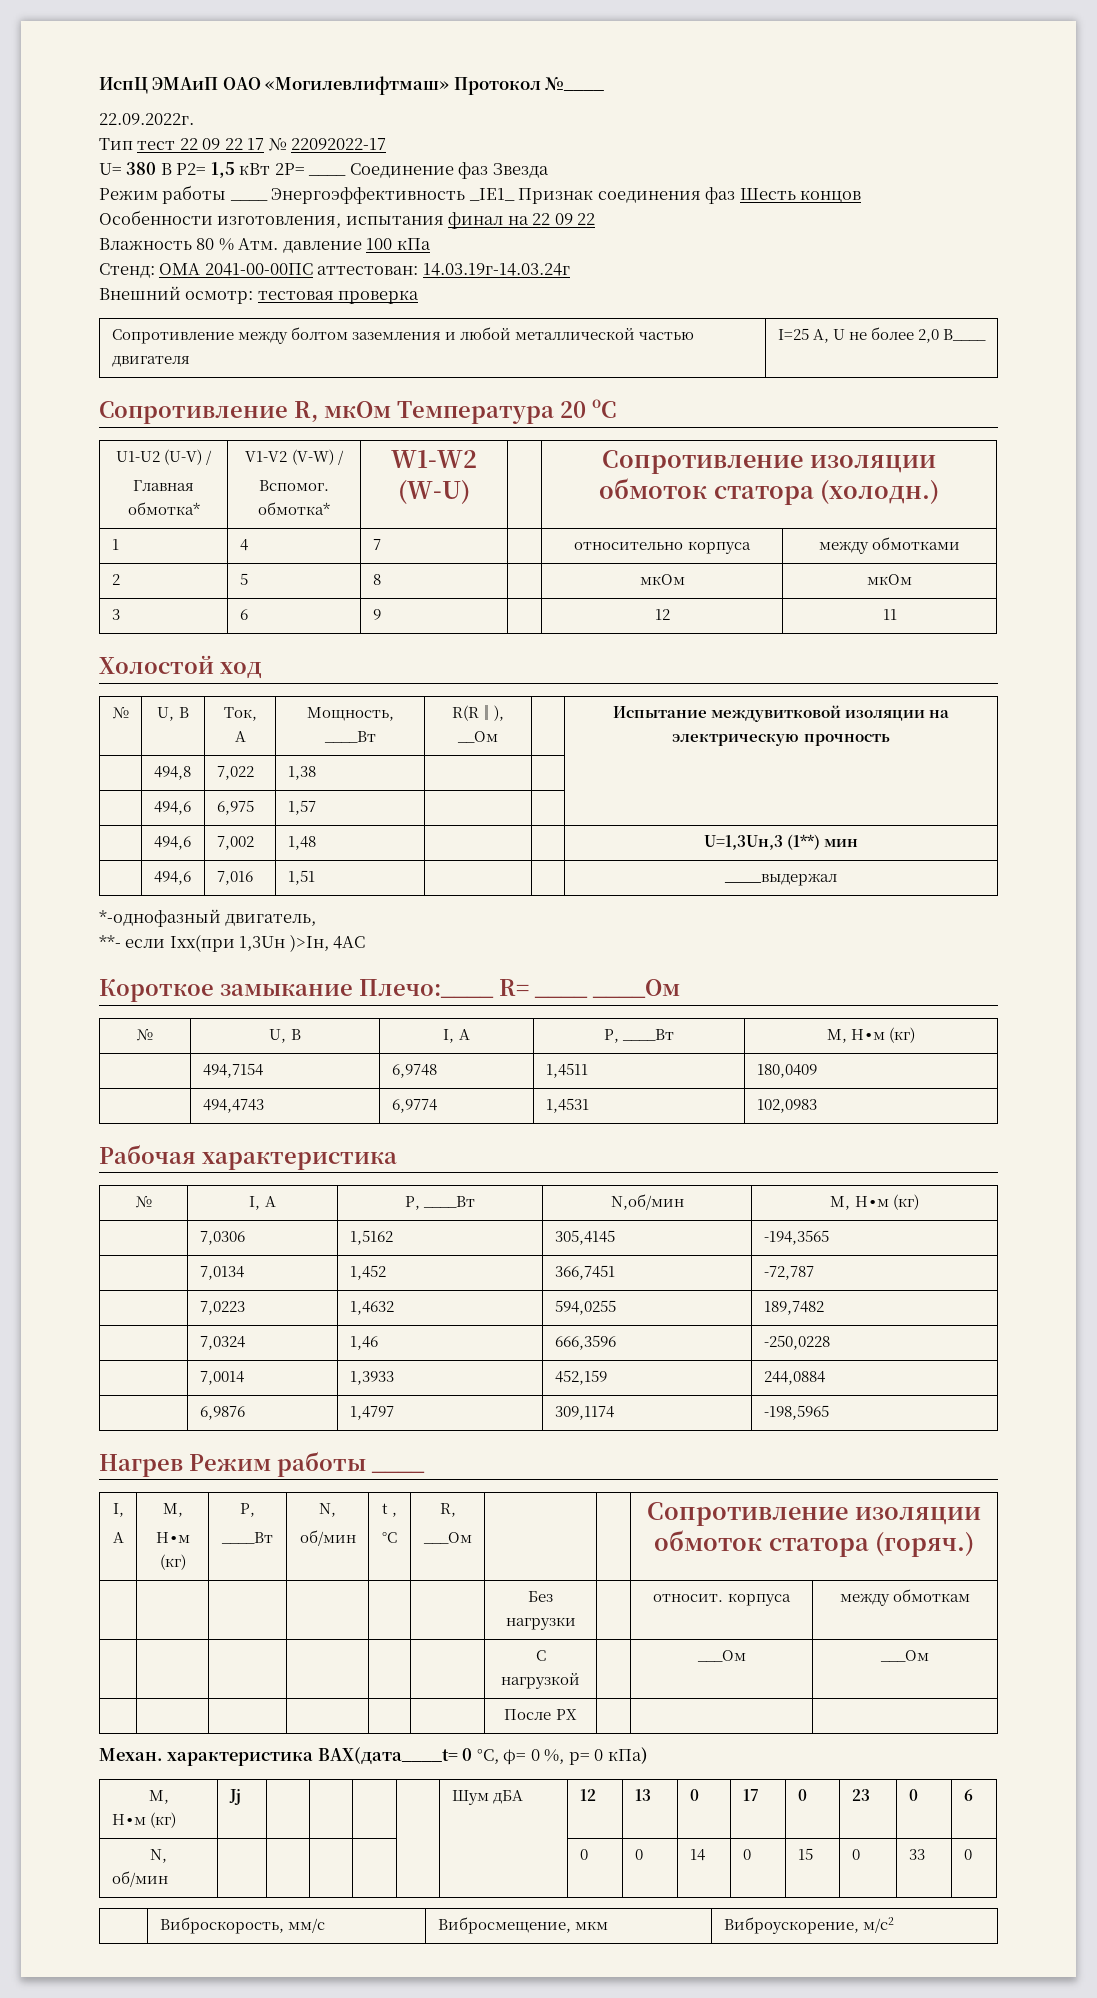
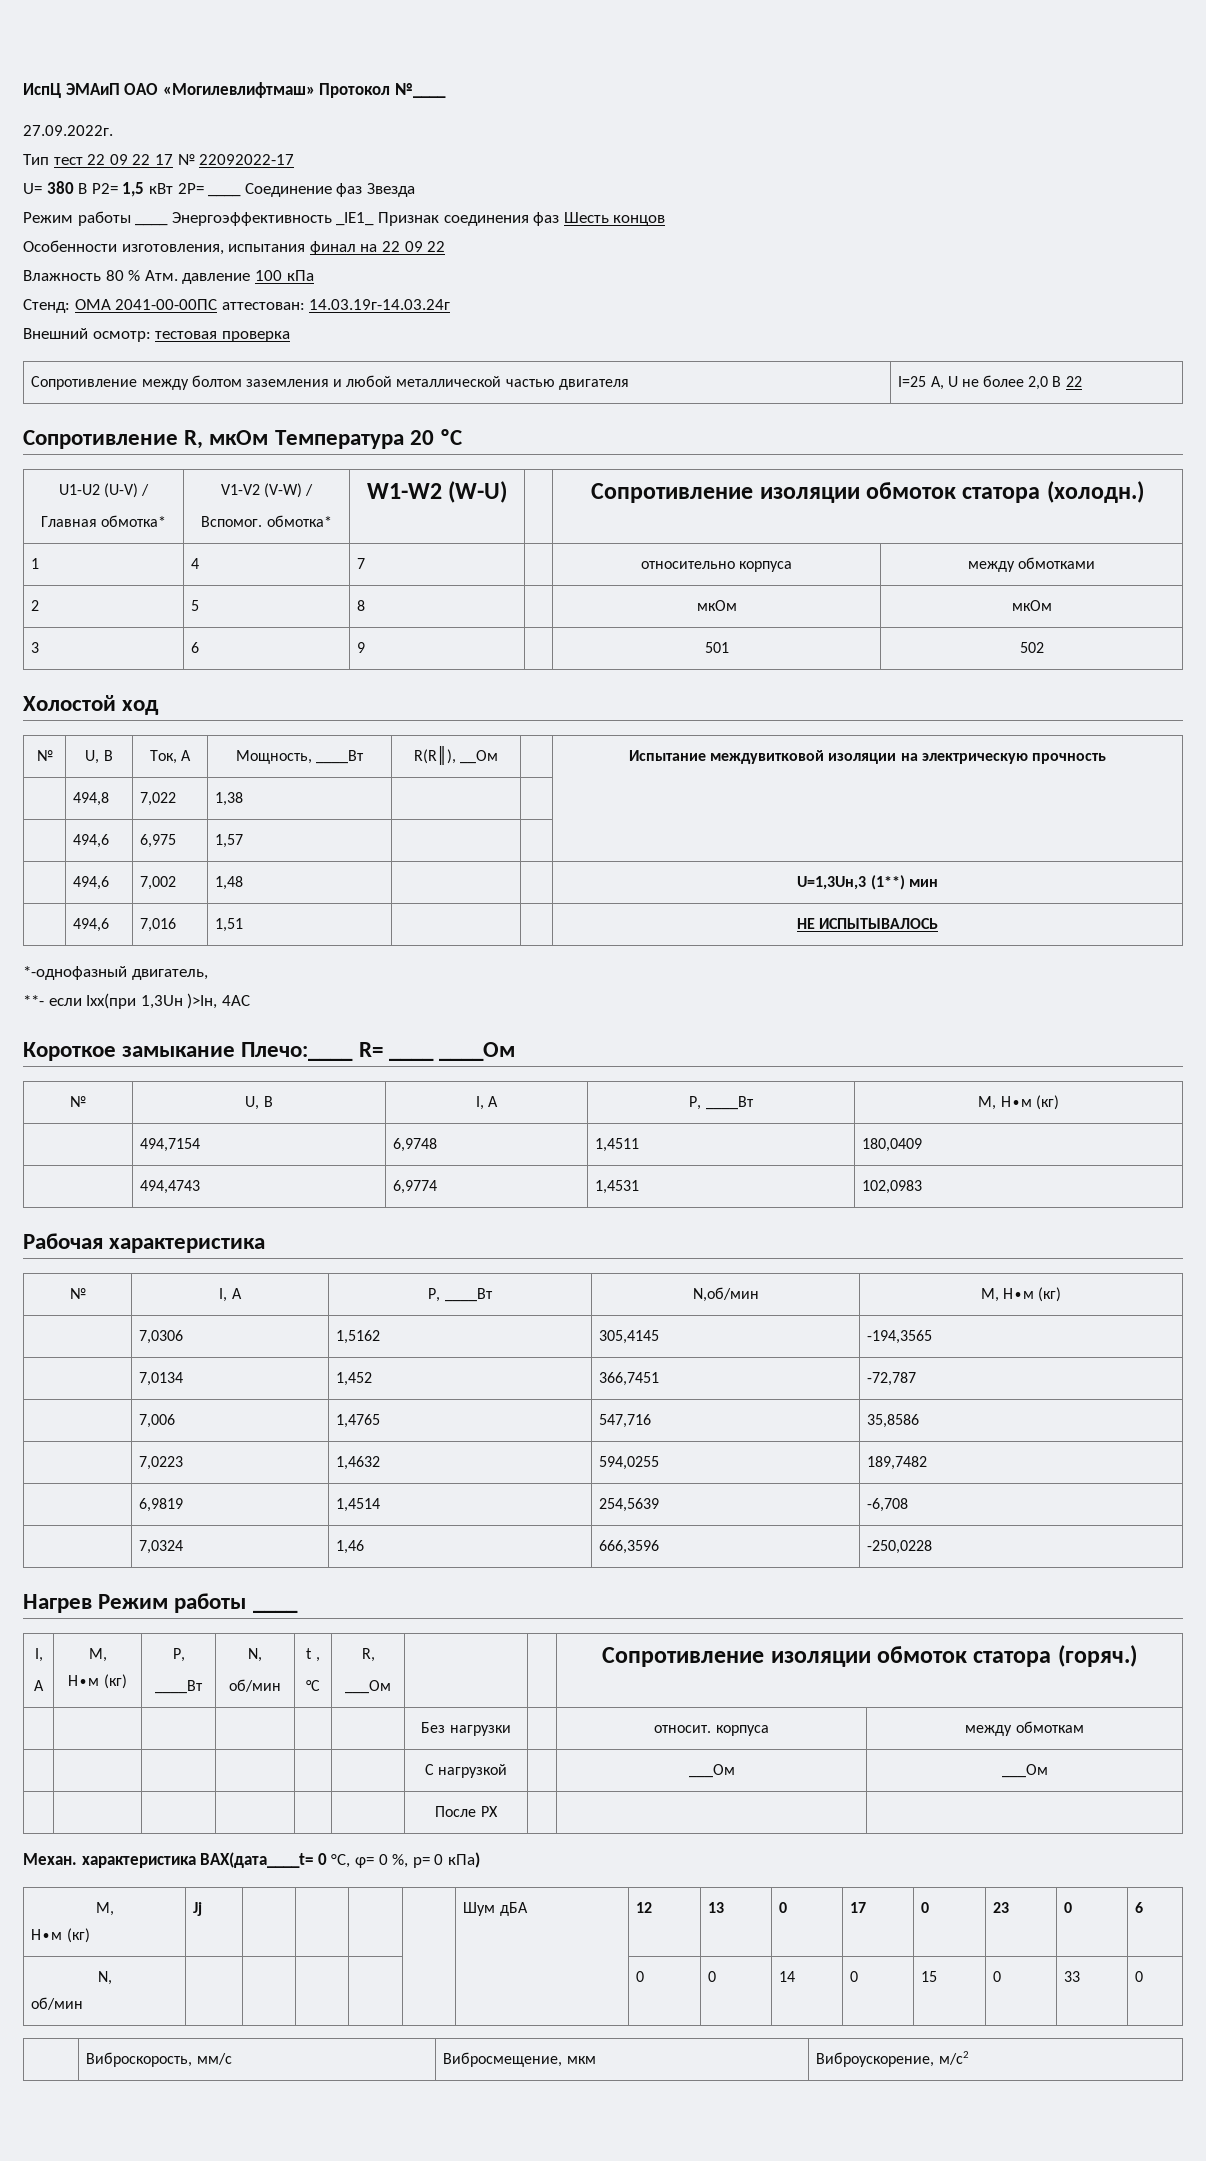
- 22.09.2022г.
+ 27.09.2022г.
- Сопротивление между болтом заземления и любой металлической частью двигателя | I=25 А, U не более 2,0 В____
+ Сопротивление между болтом заземления и любой металлической частью двигателя | I=25 А, U не более 2,0 В 22
- 3 | 6 | 9 | | 12 | 11
+ 3 | 6 | 9 | | 501 | 502
- | 494,6 | 7,016 | 1,51 | | | ____выдержал
+ | 494,6 | 7,016 | 1,51 | | | НЕ ИСПЫТЫВАЛОСЬ
+ | 7,006 | 1,4765 | 547,716 | 35,8586
+ | 6,9819 | 1,4514 | 254,5639 | -6,708
- | 7,0014 | 1,3933 | 452,159 | 244,0884
- | 6,9876 | 1,4797 | 309,1174 | -198,5965

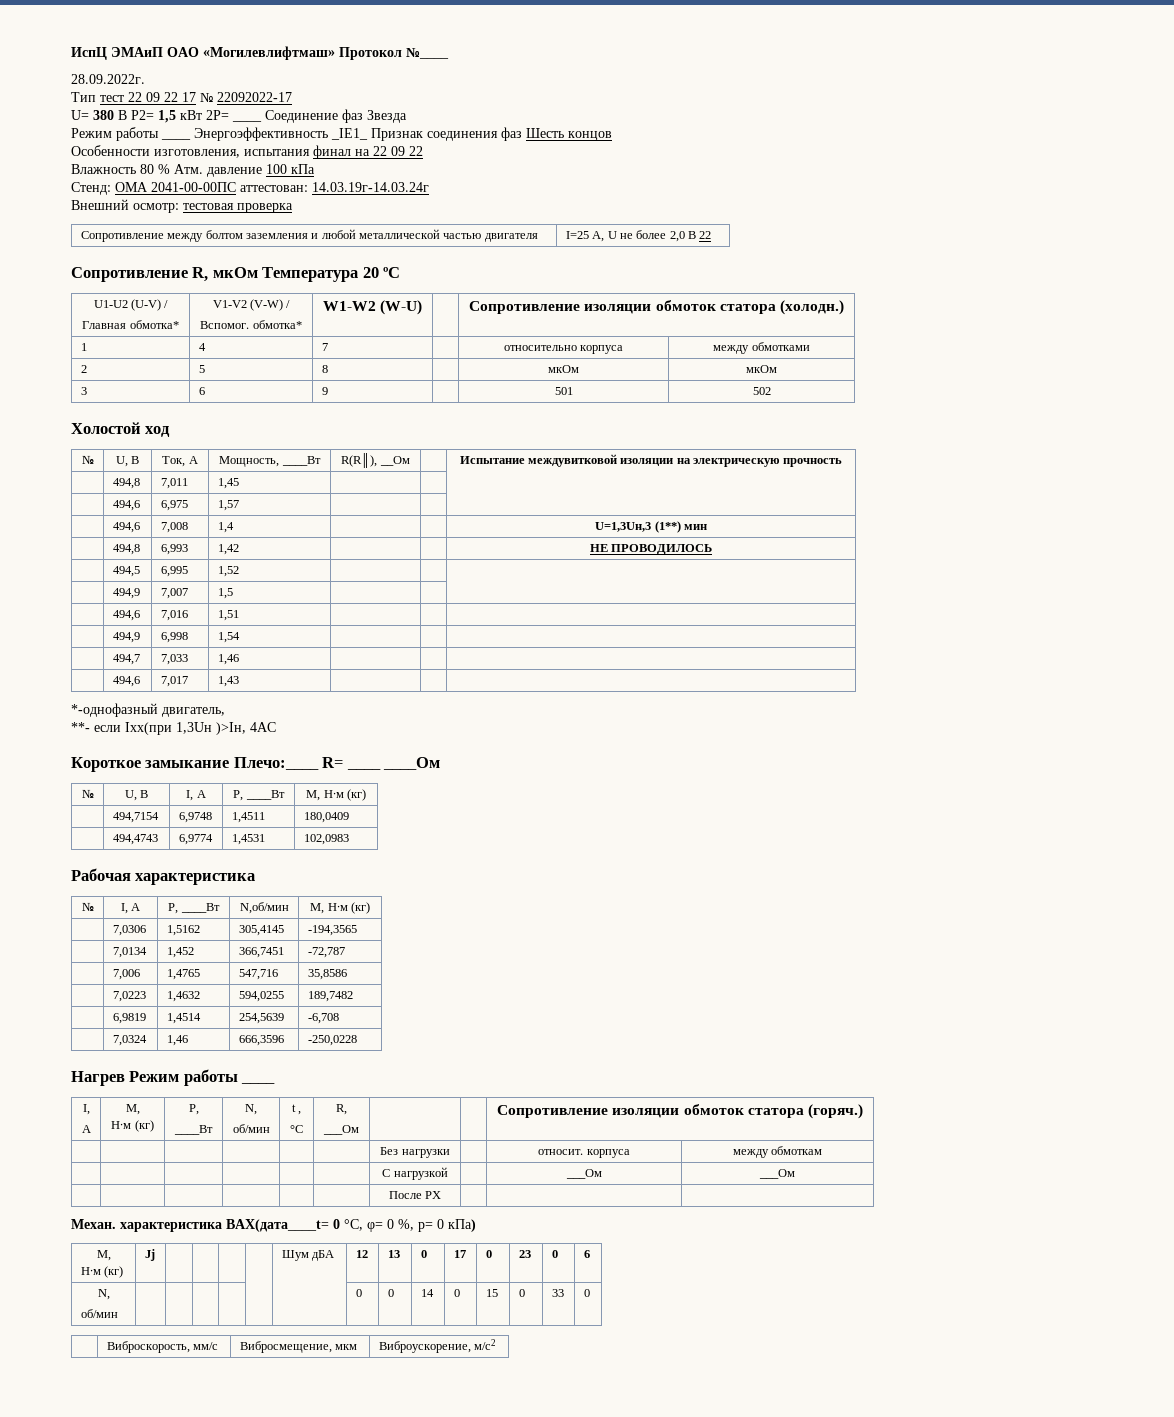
- 27.09.2022г.
+ 28.09.2022г.
- | 494,8 | 7,022 | 1,38 | | |
+ | 494,8 | 7,011 | 1,45 | | |
- | 494,6 | 7,002 | 1,48 | | | U=1,3Uн,3 (1**) мин
+ | 494,6 | 7,008 | 1,4 | | | U=1,3Uн,3 (1**) мин
- | 494,6 | 7,016 | 1,51 | | | НЕ ИСПЫТЫВАЛОСЬ
+ | 494,8 | 6,993 | 1,42 | | | НЕ ПРОВОДИЛОСЬ
+ | 494,5 | 6,995 | 1,52 | | |
+ | 494,9 | 7,007 | 1,5 | | |
+ | 494,6 | 7,016 | 1,51 | | |
+ | 494,9 | 6,998 | 1,54 | | |
+ | 494,7 | 7,033 | 1,46 | | |
+ | 494,6 | 7,017 | 1,43 | | |

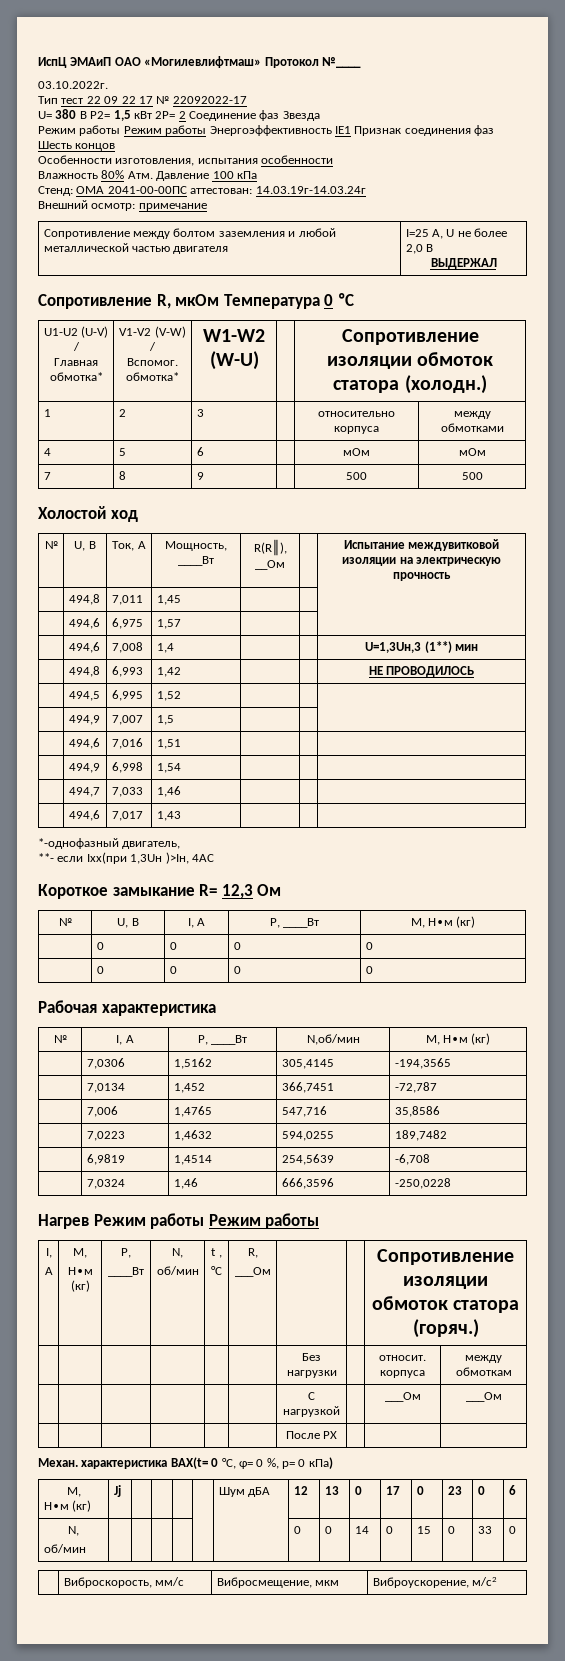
- 28.09.2022г.
+ 03.10.2022г.
- U= 380 В P2= 1,5 кВт 2P= ____ Соединение фаз Звезда
+ U= 380 В P2= 1,5 кВт 2P= 2 Соединение фаз Звезда
- Режим работы ____ Энергоэффективность _IE1_ Признак соединения фаз Шесть концов
+ Режим работы Режим работы Энергоэффективность IE1 Признак соединения фаз Шесть концов
- Особенности изготовления, испытания финал на 22 09 22
- Влажность 80 % Атм. давление 100 кПа
+ Особенности изготовления, испытания особенности
+ Влажность 80% Атм. Давление 100 кПа
- Внешний осмотр: тестовая проверка
+ Внешний осмотр: примечание
- Сопротивление между болтом заземления и любой металлической частью двигателя | I=25 А, U не более 2,0 В 22
+ Сопротивление между болтом заземления и любой металлической частью двигателя | I=25 А, U не более 2,0 В
+ ВЫДЕРЖАЛ
- Сопротивление R, мкОм Температура 20 ºС
+ Сопротивление R, мкОм Температура 0 ºС
- 1 | 4 | 7 | | относительно корпуса | между обмотками
+ 1 | 2 | 3 | | относительно корпуса | между обмотками
- 2 | 5 | 8 | | мкОм | мкОм
- 3 | 6 | 9 | | 501 | 502
+ 4 | 5 | 6 | | мОм | мОм
+ 7 | 8 | 9 | | 500 | 500
- Короткое замыкание Плечо:____ R= ____ ____Ом
+ Короткое замыкание R= 12,3 Ом
  № | U, В | I, А | P, ____Вт | М, Н∙м (кг)
- | 494,7154 | 6,9748 | 1,4511 | 180,0409
- | 494,4743 | 6,9774 | 1,4531 | 102,0983
+ | 0 | 0 | 0 | 0
+ | 0 | 0 | 0 | 0
- Нагрев Режим работы ____
+ Нагрев Режим работы Режим работы
- Механ. характеристика ВАХ(дата____t= 0 °С, φ= 0 %, р= 0 кПа)
+ Механ. характеристика ВАХ(t= 0 °С, φ= 0 %, р= 0 кПа)

